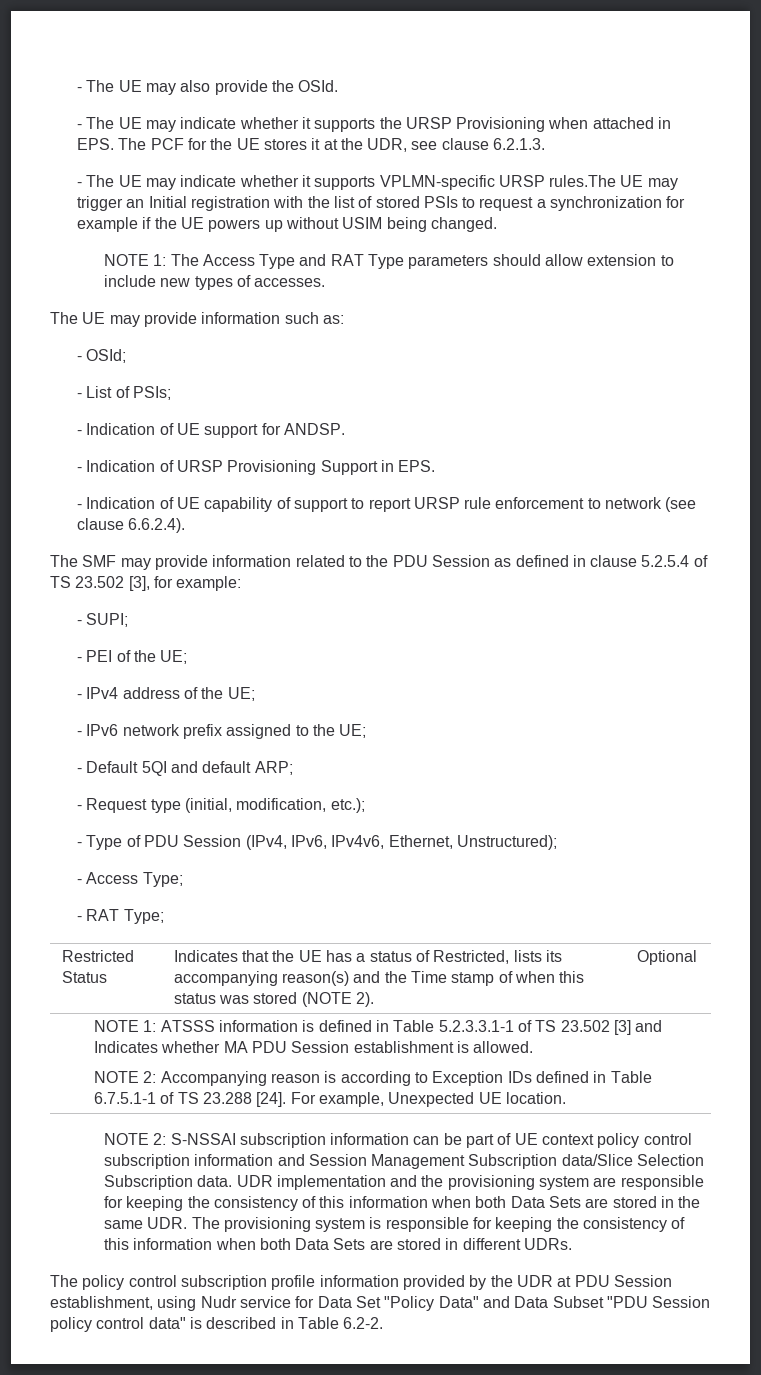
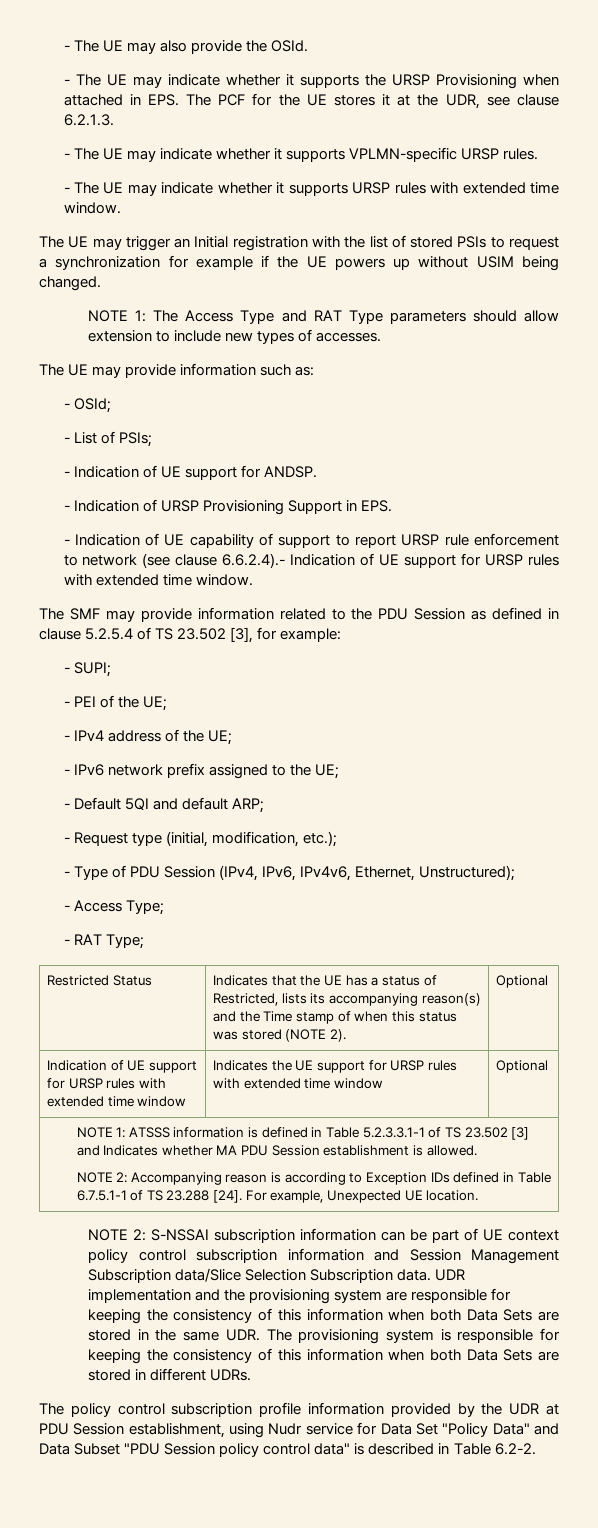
- - The UE may indicate whether it supports VPLMN-specific URSP rules.The UE may trigger an Initial registration with the list of stored PSIs to request a synchronization for example if the UE powers up without USIM being changed.
+ - The UE may indicate whether it supports VPLMN-specific URSP rules.
+ - The UE may indicate whether it supports URSP rules with extended time window.
+ The UE may trigger an Initial registration with the list of stored PSIs to request a synchronization for example if the UE powers up without USIM being changed.
- - Indication of UE capability of support to report URSP rule enforcement to network (see clause 6.6.2.4).
+ - Indication of UE capability of support to report URSP rule enforcement to network (see clause 6.6.2.4).- Indication of UE support for URSP rules with extended time window.
+ Indication of UE support for URSP rules with extended time window | Indicates the UE support for URSP rules with extended time window | Optional

